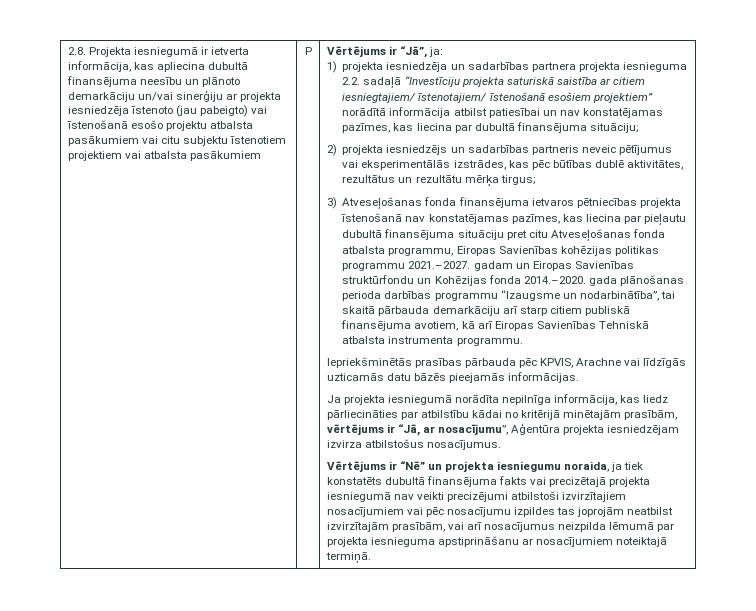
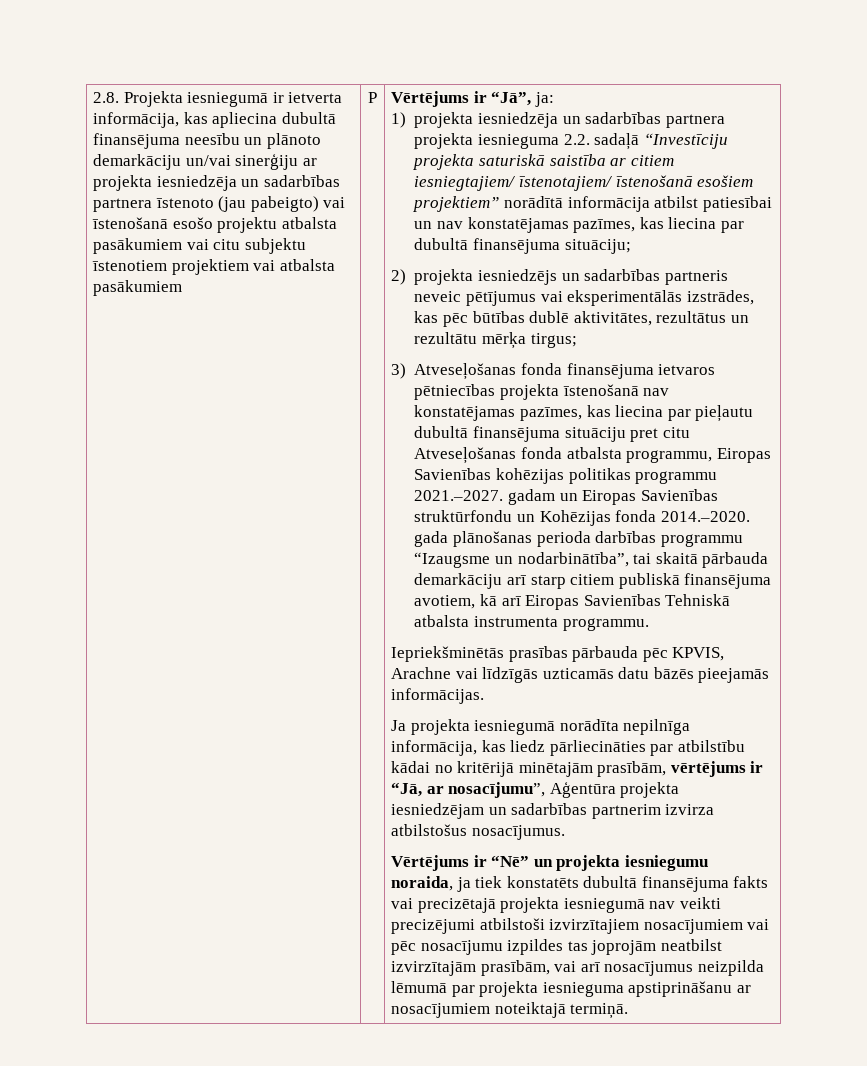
- 2.8. Projekta iesniegumā ir ietverta informācija, kas apliecina dubultā finansējuma neesību un plānoto demarkāciju un/vai sinerģiju ar projekta iesniedzēja īstenoto (jau pabeigto) vai īstenošanā esošo projektu atbalsta pasākumiem vai citu subjektu īstenotiem projektiem vai atbalsta pasākumiem
+ 2.8. Projekta iesniegumā ir ietverta informācija, kas apliecina dubultā finansējuma neesību un plānoto demarkāciju un/vai sinerģiju ar projekta iesniedzēja un sadarbības partnera īstenoto (jau pabeigto) vai īstenošanā esošo projektu atbalsta pasākumiem vai citu subjektu īstenotiem projektiem vai atbalsta pasākumiem
- Ja projekta iesniegumā norādīta nepilnīga informācija, kas liedz pārliecināties par atbilstību kādai no kritērijā minētajām prasībām, vērtējums ir “Jā, ar nosacījumu”, Aģentūra projekta iesniedzējam izvirza atbilstošus nosacījumus.
+ Ja projekta iesniegumā norādīta nepilnīga informācija, kas liedz pārliecināties par atbilstību kādai no kritērijā minētajām prasībām, vērtējums ir “Jā, ar nosacījumu”, Aģentūra projekta iesniedzējam un sadarbības partnerim izvirza atbilstošus nosacījumus.

